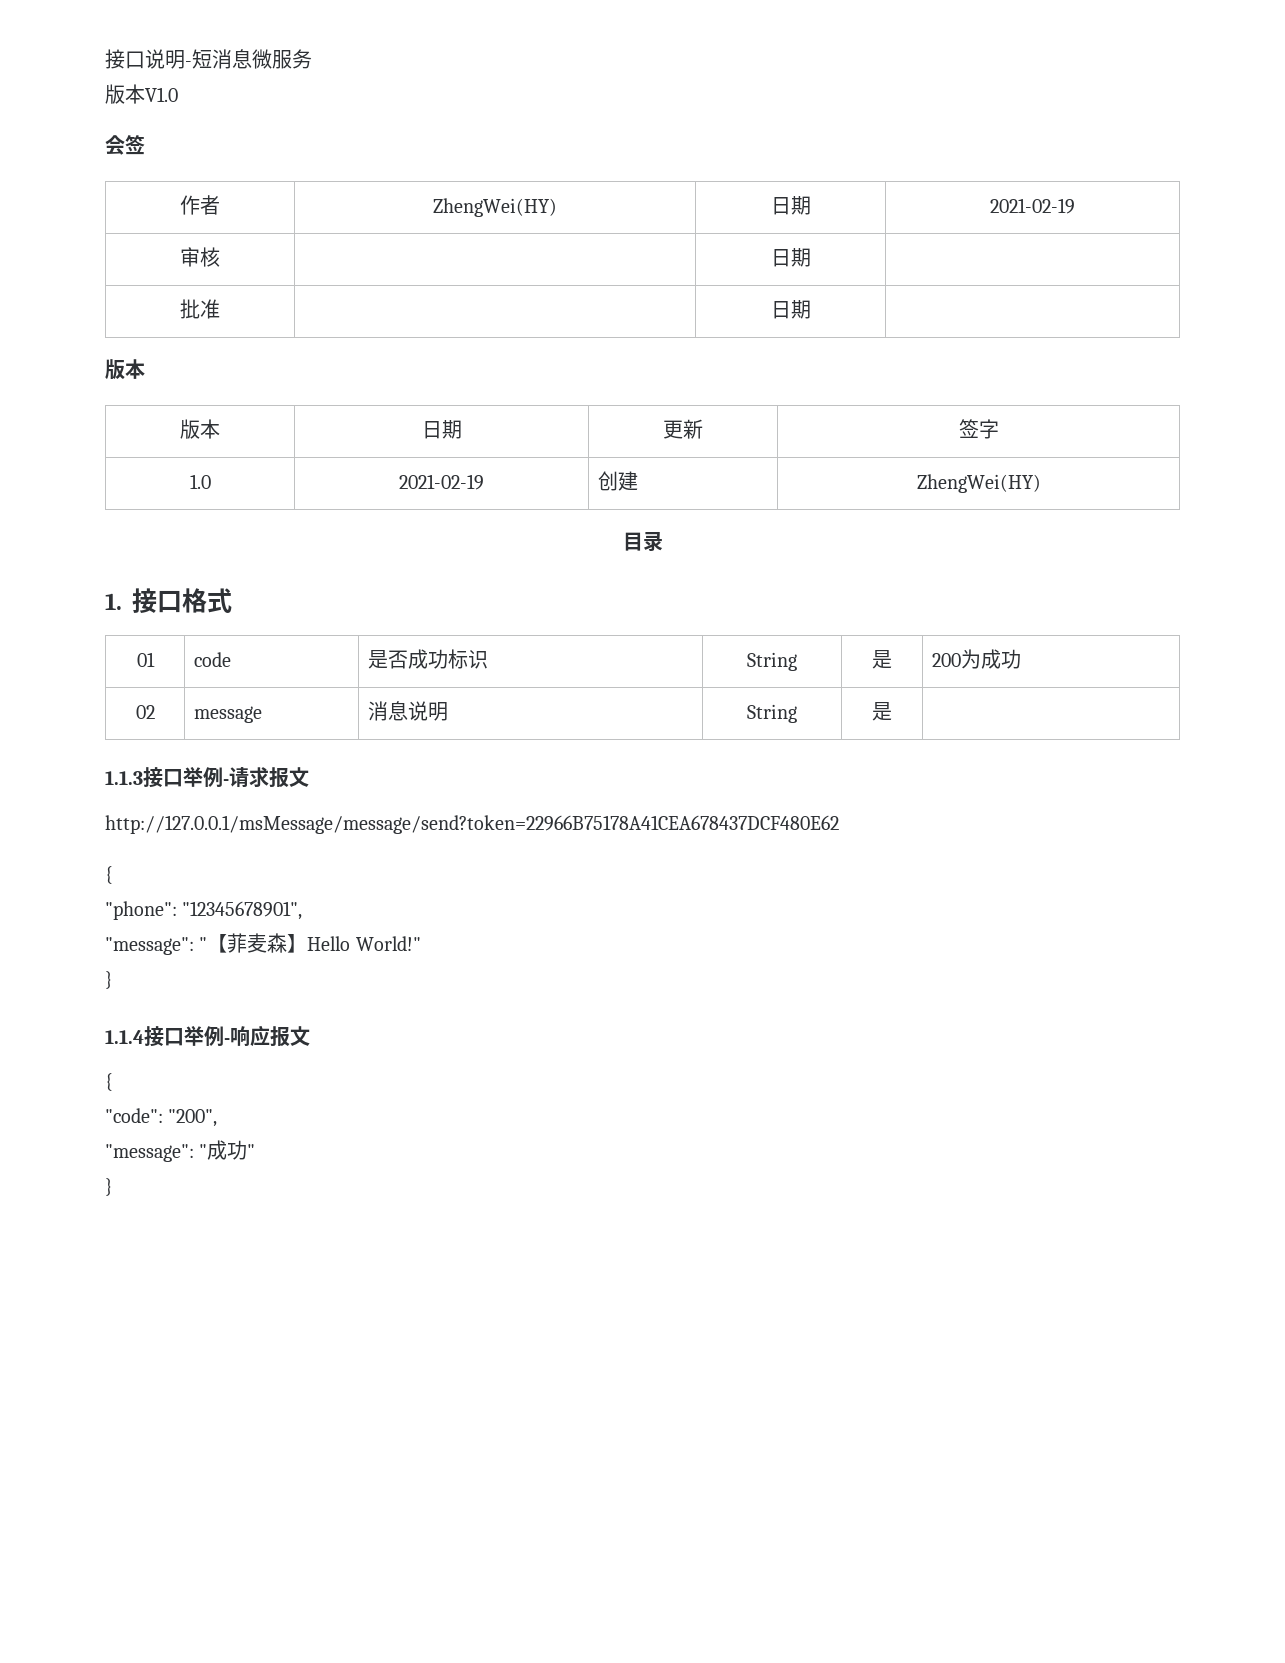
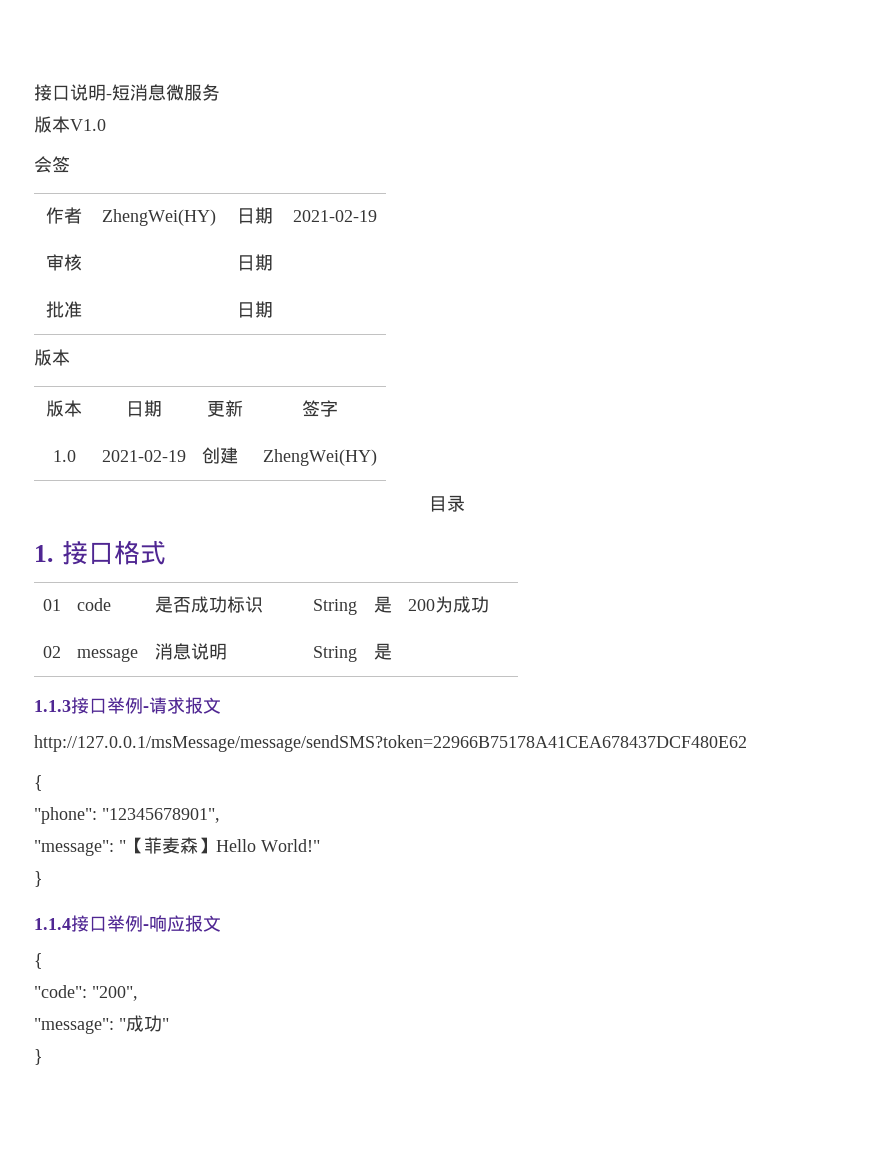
- http://127.0.0.1/msMessage/message/send?token=22966B75178A41CEA678437DCF480E62
+ http://127.0.0.1/msMessage/message/sendSMS?token=22966B75178A41CEA678437DCF480E62

